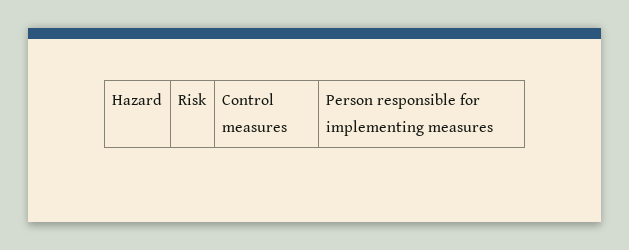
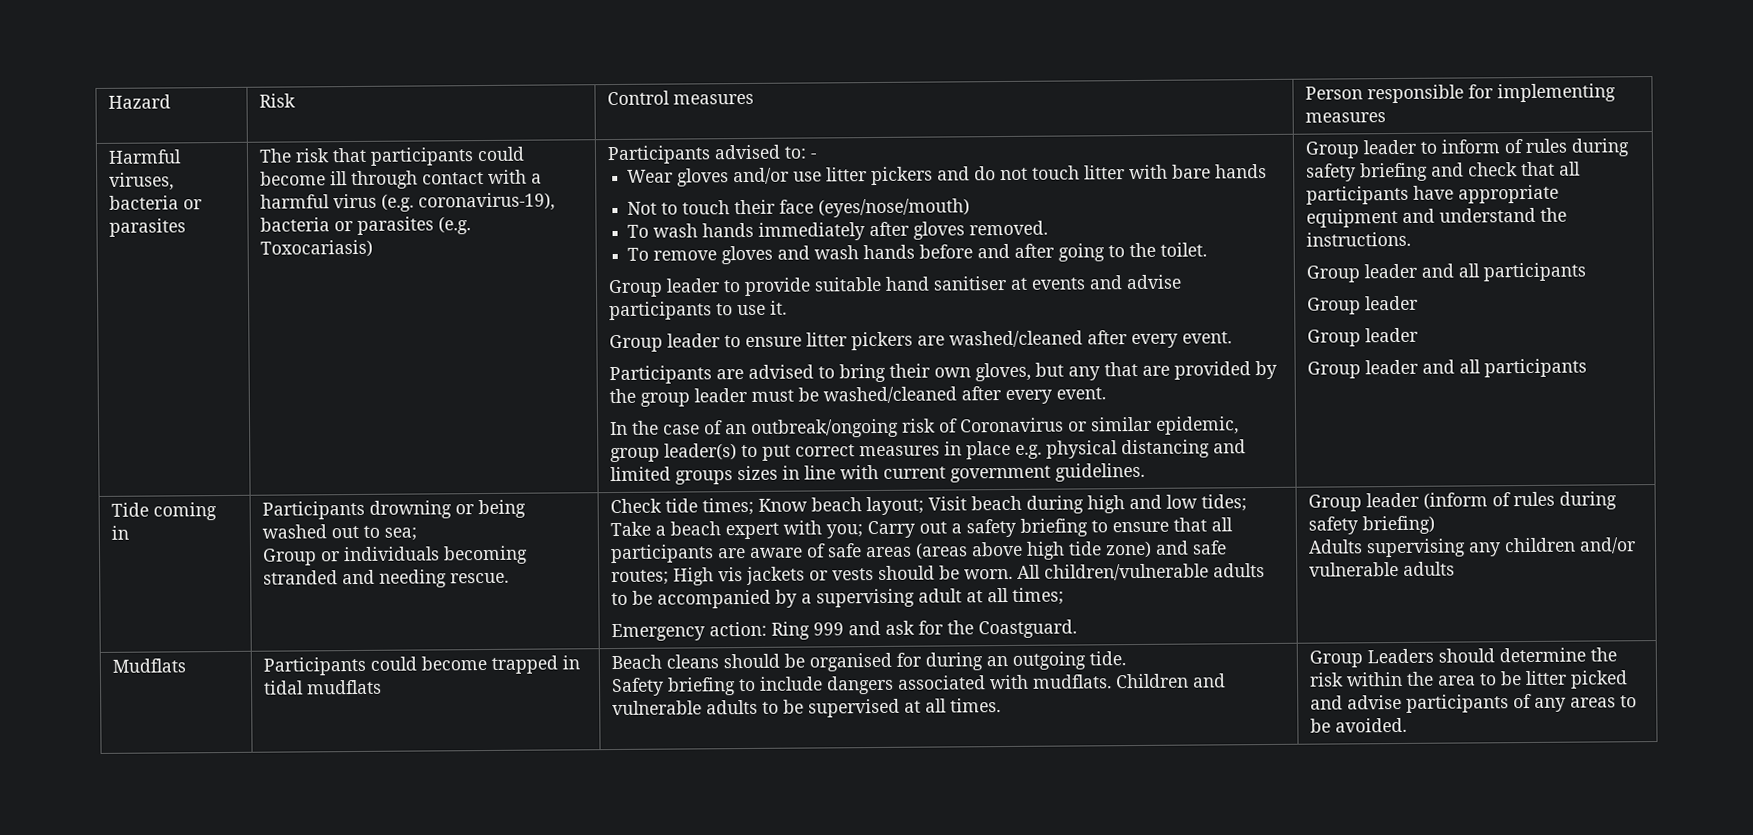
+ Harmful viruses, bacteria or parasites | The risk that participants could become ill through contact with a harmful virus (e.g. coronavirus-19), bacteria or parasites (e.g. Toxocariasis) | Participants advised to: -
+ Wear gloves and/or use litter pickers and do not touch litter with bare hands
+ Not to touch their face (eyes/nose/mouth)
+ To wash hands immediately after gloves removed.
+ To remove gloves and wash hands before and after going to the toilet.
+ Group leader to provide suitable hand sanitiser at events and advise participants to use it.
+ Group leader to ensure litter pickers are washed/cleaned after every event.
+ Participants are advised to bring their own gloves, but any that are provided by the group leader must be washed/cleaned after every event.
+ In the case of an outbreak/ongoing risk of Coronavirus or similar epidemic, group leader(s) to put correct measures in place e.g. physical distancing and limited groups sizes in line with current government guidelines. | Group leader to inform of rules during safety briefing and check that all participants have appropriate equipment and understand the instructions.
+ Group leader and all participants
+ Group leader
+ Group leader
+ Group leader and all participants
+ Tide coming in | Participants drowning or being washed out to sea;
+ Group or individuals becoming stranded and needing rescue. | Check tide times; Know beach layout; Visit beach during high and low tides; Take a beach expert with you; Carry out a safety briefing to ensure that all participants are aware of safe areas (areas above high tide zone) and safe routes; High vis jackets or vests should be worn. All children/vulnerable adults to be accompanied by a supervising adult at all times;
+ Emergency action: Ring 999 and ask for the Coastguard. | Group leader (inform of rules during safety briefing)
+ Adults supervising any children and/or vulnerable adults
+ Mudflats | Participants could become trapped in tidal mudflats | Beach cleans should be organised for during an outgoing tide.
+ Safety briefing to include dangers associated with mudflats. Children and vulnerable adults to be supervised at all times. | Group Leaders should determine the risk within the area to be litter picked and advise participants of any areas to be avoided.

